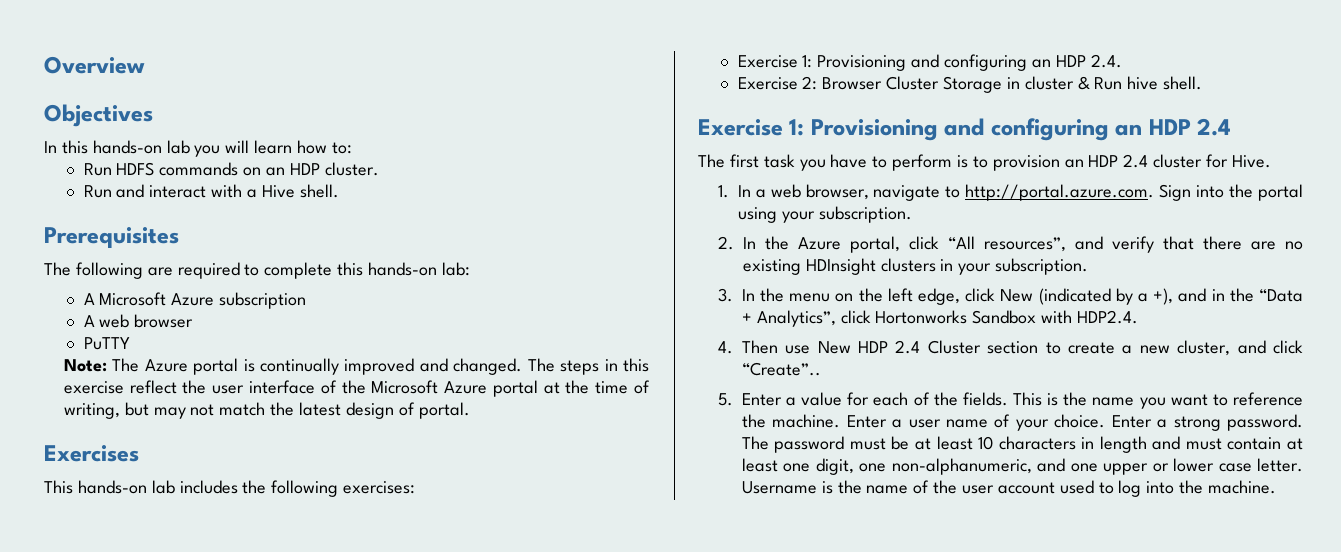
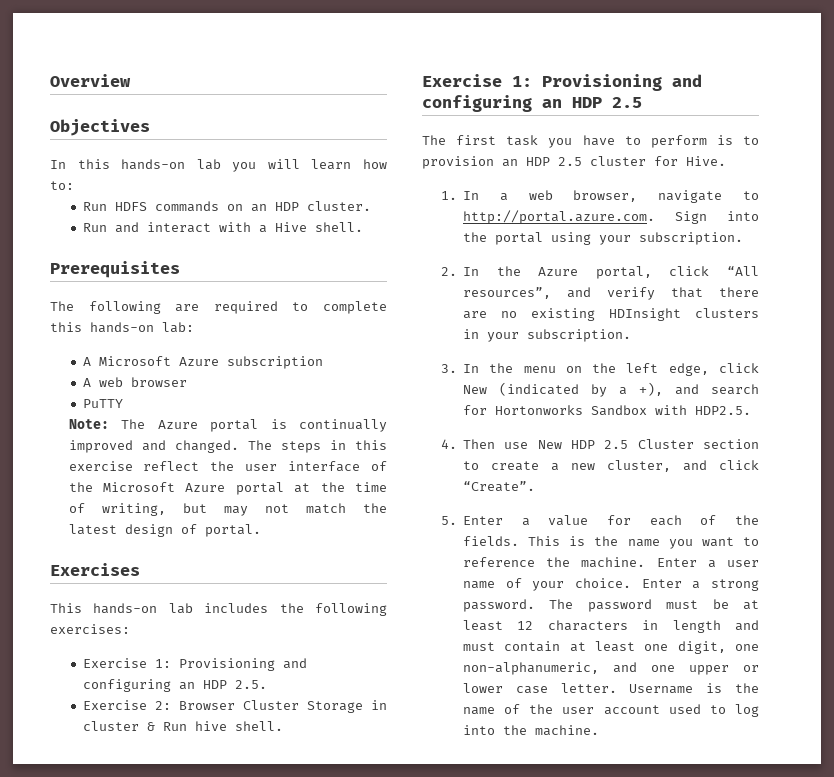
- Exercise 1: Provisioning and configuring an HDP 2.4.
+ Exercise 1: Provisioning and configuring an HDP 2.5.
- Exercise 1: Provisioning and configuring an HDP 2.4
+ Exercise 1: Provisioning and configuring an HDP 2.5
- The first task you have to perform is to provision an HDP 2.4 cluster for Hive.
+ The first task you have to perform is to provision an HDP 2.5 cluster for Hive.
- 3. In the menu on the left edge, click New (indicated by a +), and in the “Data + Analytics”, click Hortonworks Sandbox with HDP2.4.
+ 3. In the menu on the left edge, click New (indicated by a +), and search for Hortonworks Sandbox with HDP2.5.
- 4. Then use New HDP 2.4 Cluster section to create a new cluster, and click “Create”..
+ 4. Then use New HDP 2.5 Cluster section to create a new cluster, and click “Create”.
- The password must be at least 10 characters in length and must contain at least one digit, one non-alphanumeric, and one upper or lower case letter.
+ The password must be at least 12 characters in length and must contain at least one digit, one non-alphanumeric, and one upper or lower case letter.

